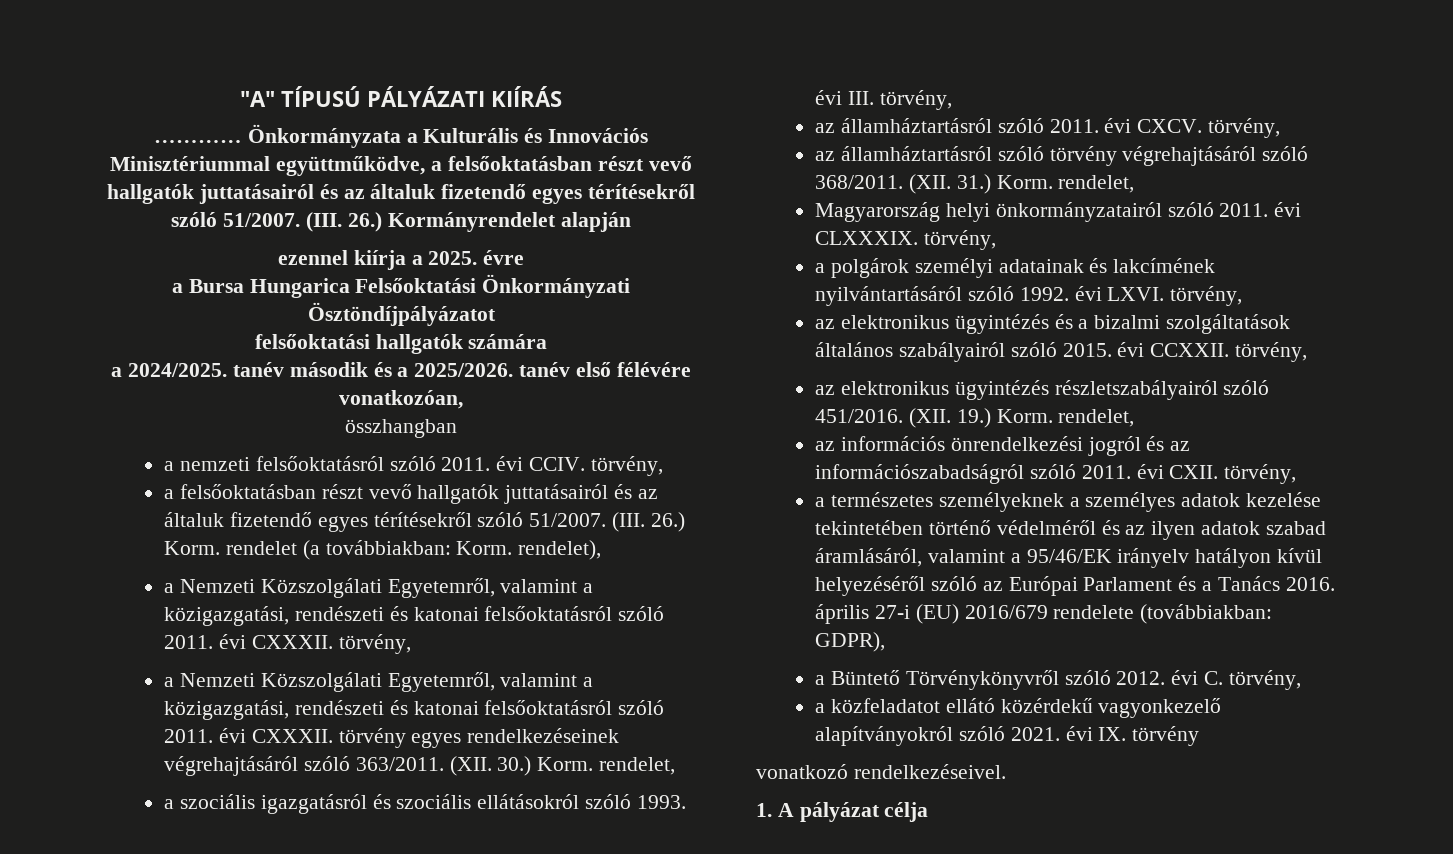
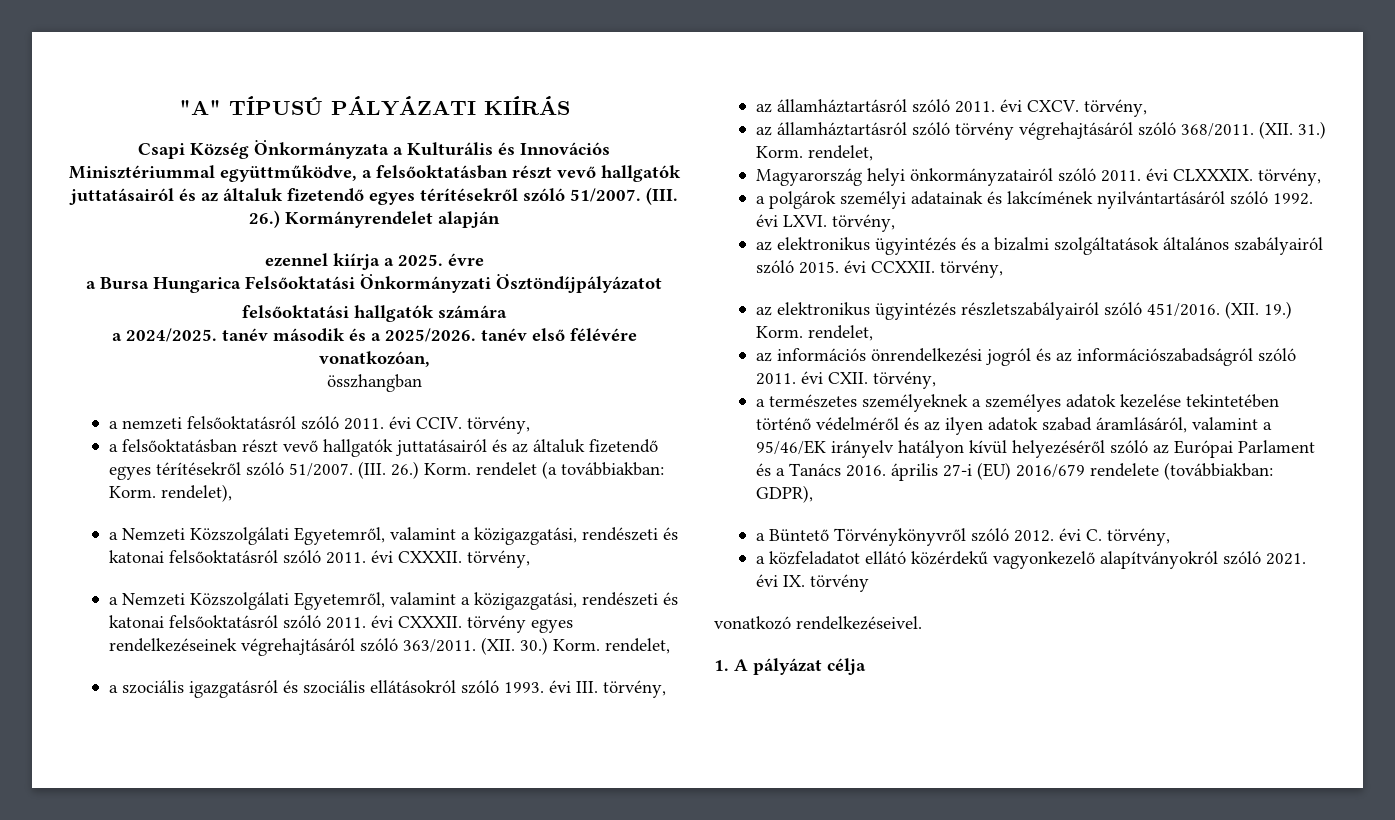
- ………… Önkormányzata a Kulturális és Innovációs Minisztériummal együttműködve, a felsőoktatásban részt vevő hallgatók juttatásairól és az általuk fizetendő egyes térítésekről szóló 51/2007.
+ Csapi Község Önkormányzata a Kulturális és Innovációs Minisztériummal együttműködve, a felsőoktatásban részt vevő hallgatók juttatásairól és az általuk fizetendő egyes térítésekről szóló 51/2007.

